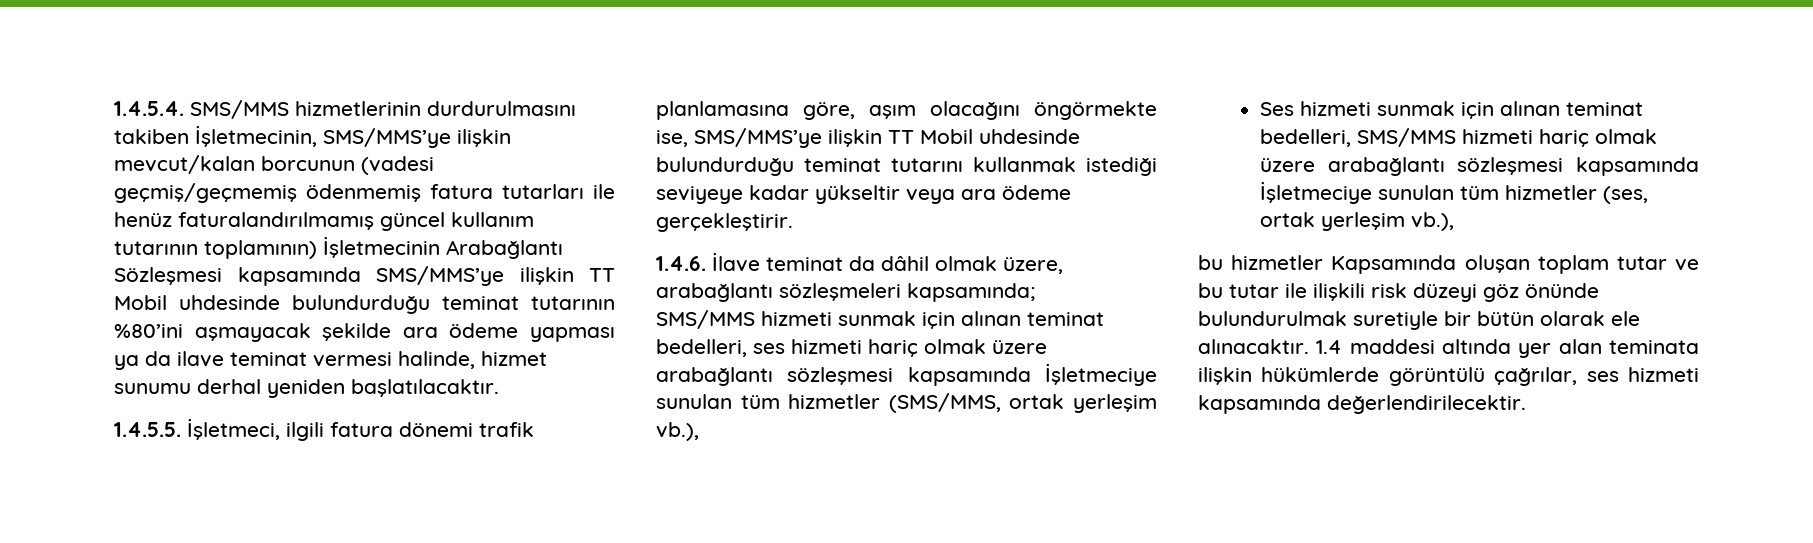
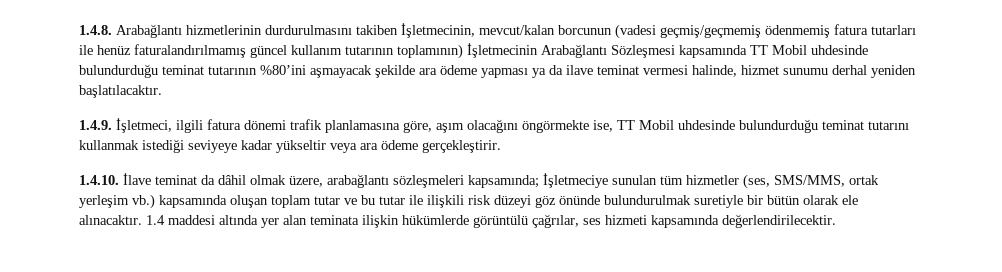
- 1.4.5.4. SMS/MMS hizmetlerinin durdurulmasını takiben İşletmecinin, SMS/MMS’ye ilişkin mevcut/kalan borcunun (vadesi geçmiş/geçmemiş ödenmemiş fatura tutarları ile henüz faturalandırılmamış güncel kullanım tutarının toplamının) İşletmecinin Arabağlantı Sözleşmesi kapsamında SMS/MMS’ye ilişkin TT Mobil uhdesinde bulundurduğu teminat tutarının %80’ini aşmayacak şekilde ara ödeme yapması ya da ilave teminat vermesi halinde, hizmet sunumu derhal yeniden başlatılacaktır.
+ 1.4.8. Arabağlantı hizmetlerinin durdurulmasını takiben İşletmecinin, mevcut/kalan borcunun (vadesi geçmiş/geçmemiş ödenmemiş fatura tutarları ile henüz faturalandırılmamış güncel kullanım tutarının toplamının) İşletmecinin Arabağlantı Sözleşmesi kapsamında TT Mobil uhdesinde bulundurduğu teminat tutarının %80’ini aşmayacak şekilde ara ödeme yapması ya da ilave teminat vermesi halinde, hizmet sunumu derhal yeniden başlatılacaktır.
- 1.4.5.5. İşletmeci, ilgili fatura dönemi trafik planlamasına göre, aşım olacağını öngörmekte ise, SMS/MMS’ye ilişkin TT Mobil uhdesinde bulundurduğu teminat tutarını kullanmak istediği seviyeye kadar yükseltir veya ara ödeme gerçekleştirir.
+ 1.4.9. İşletmeci, ilgili fatura dönemi trafik planlamasına göre, aşım olacağını öngörmekte ise, TT Mobil uhdesinde bulundurduğu teminat tutarını kullanmak istediği seviyeye kadar yükseltir veya ara ödeme gerçekleştirir.
- 1.4.6. İlave teminat da dâhil olmak üzere, arabağlantı sözleşmeleri kapsamında;
- SMS/MMS hizmeti sunmak için alınan teminat bedelleri, ses hizmeti hariç olmak üzere arabağlantı sözleşmesi kapsamında İşletmeciye sunulan tüm hizmetler (SMS/MMS, ortak yerleşim vb.),
- Ses hizmeti sunmak için alınan teminat bedelleri, SMS/MMS hizmeti hariç olmak üzere arabağlantı sözleşmesi kapsamında İşletmeciye sunulan tüm hizmetler (ses, ortak yerleşim vb.),
- bu hizmetler Kapsamında oluşan toplam tutar ve bu tutar ile ilişkili risk düzeyi göz önünde bulundurulmak suretiyle bir bütün olarak ele alınacaktır.
+ 1.4.10. İlave teminat da dâhil olmak üzere, arabağlantı sözleşmeleri kapsamında; İşletmeciye sunulan tüm hizmetler (ses, SMS/MMS, ortak yerleşim vb.) kapsamında oluşan toplam tutar ve bu tutar ile ilişkili risk düzeyi göz önünde bulundurulmak suretiyle bir bütün olarak ele alınacaktır.

